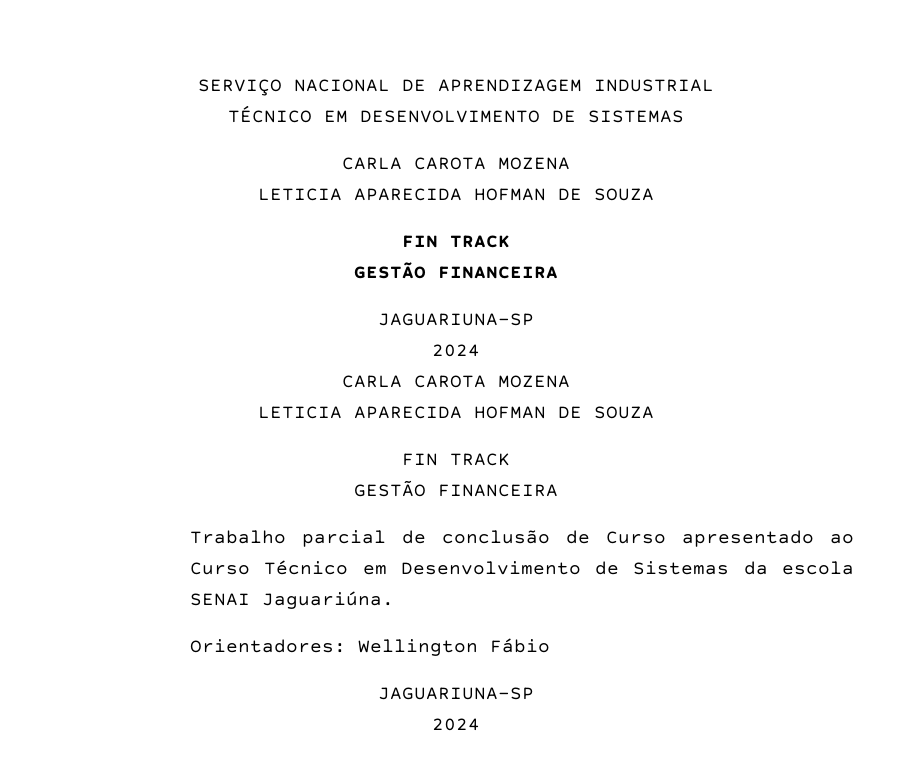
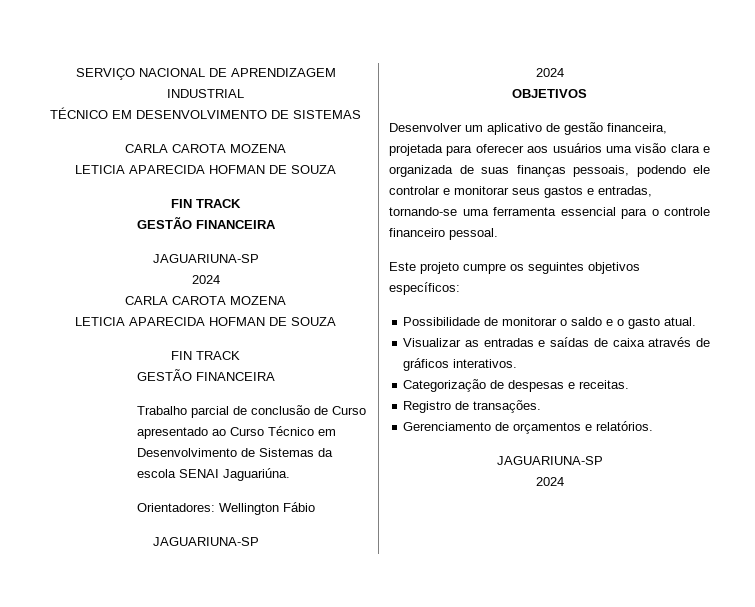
+ OBJETIVOS
+ Desenvolver um aplicativo de gestão financeira, projetada para oferecer aos usuários uma visão clara e organizada de suas finanças pessoais, podendo ele controlar e monitorar seus gastos e entradas, tornando-se uma ferramenta essencial para o controle financeiro pessoal.
+ Este projeto cumpre os seguintes objetivos específicos:
+ Possibilidade de monitorar o saldo e o gasto atual.
+ Visualizar as entradas e saídas de caixa através de gráficos interativos.
+ Categorização de despesas e receitas.
+ Registro de transações.
+ Gerenciamento de orçamentos e relatórios.
+ JAGUARIUNA-SP
+ 2024

